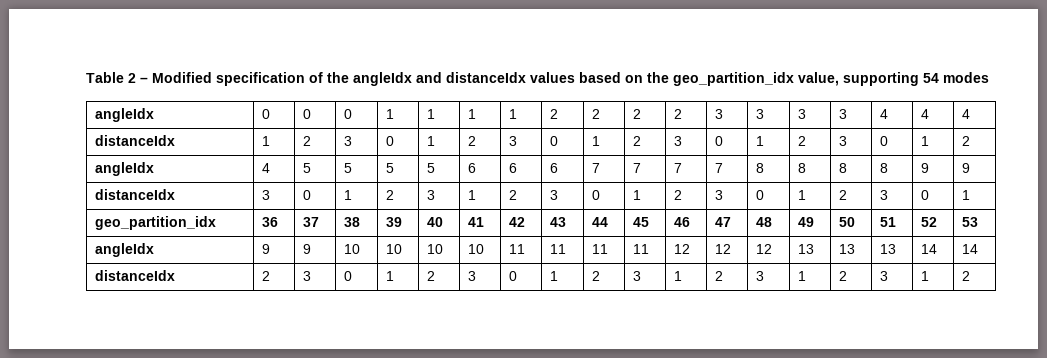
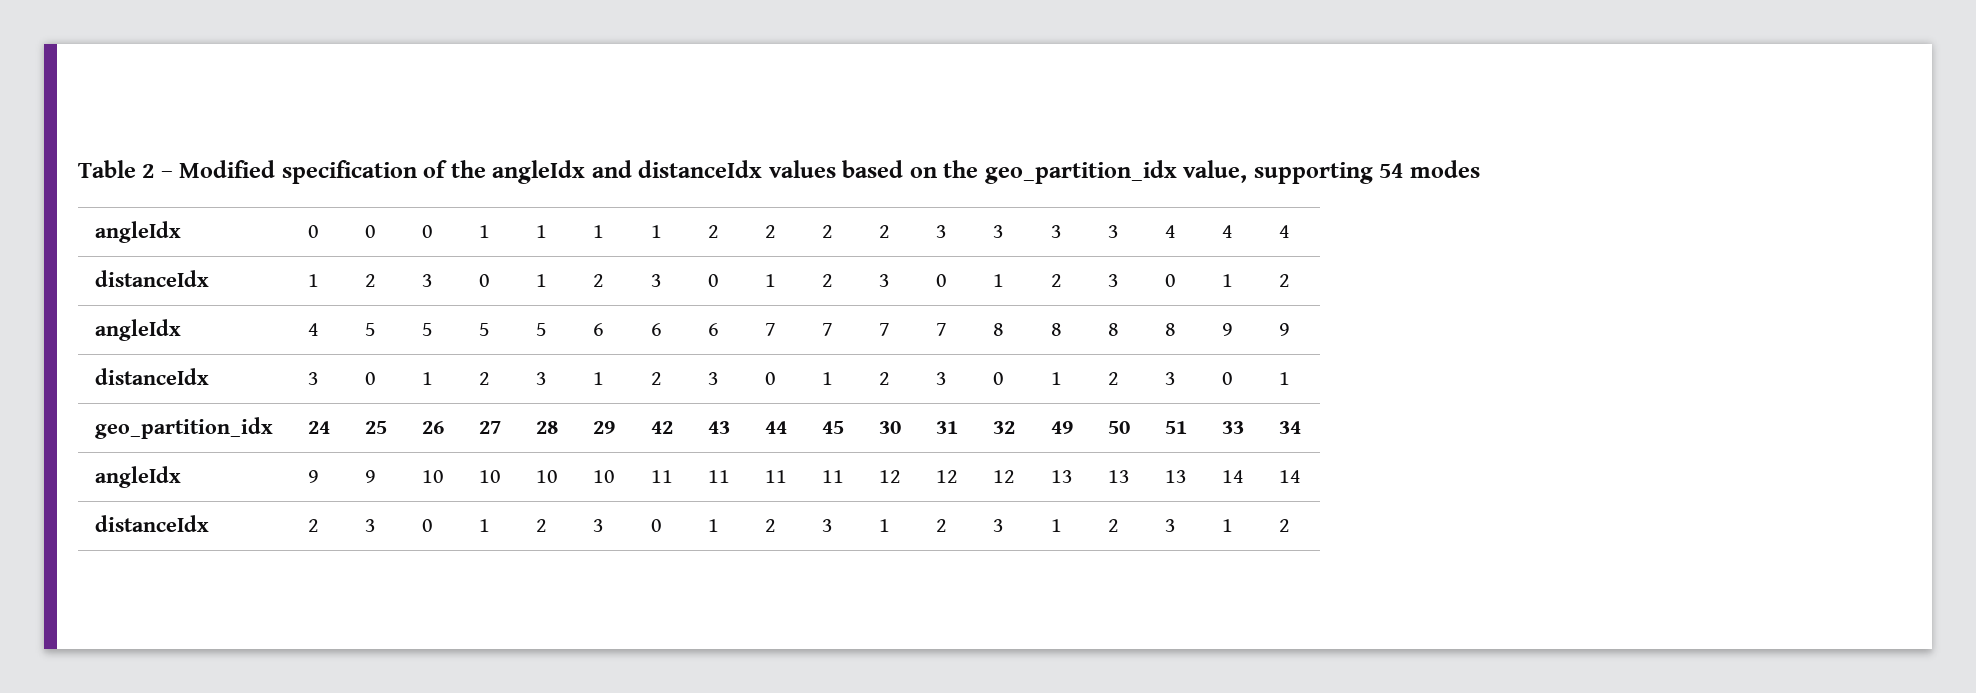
- geo_partition_idx | 36 | 37 | 38 | 39 | 40 | 41 | 42 | 43 | 44 | 45 | 46 | 47 | 48 | 49 | 50 | 51 | 52 | 53
+ geo_partition_idx | 24 | 25 | 26 | 27 | 28 | 29 | 42 | 43 | 44 | 45 | 30 | 31 | 32 | 49 | 50 | 51 | 33 | 34

